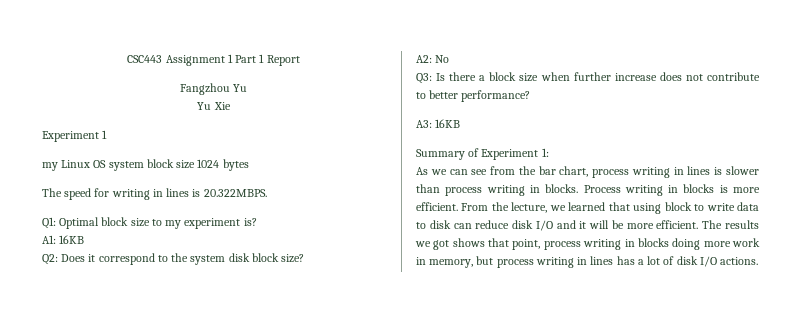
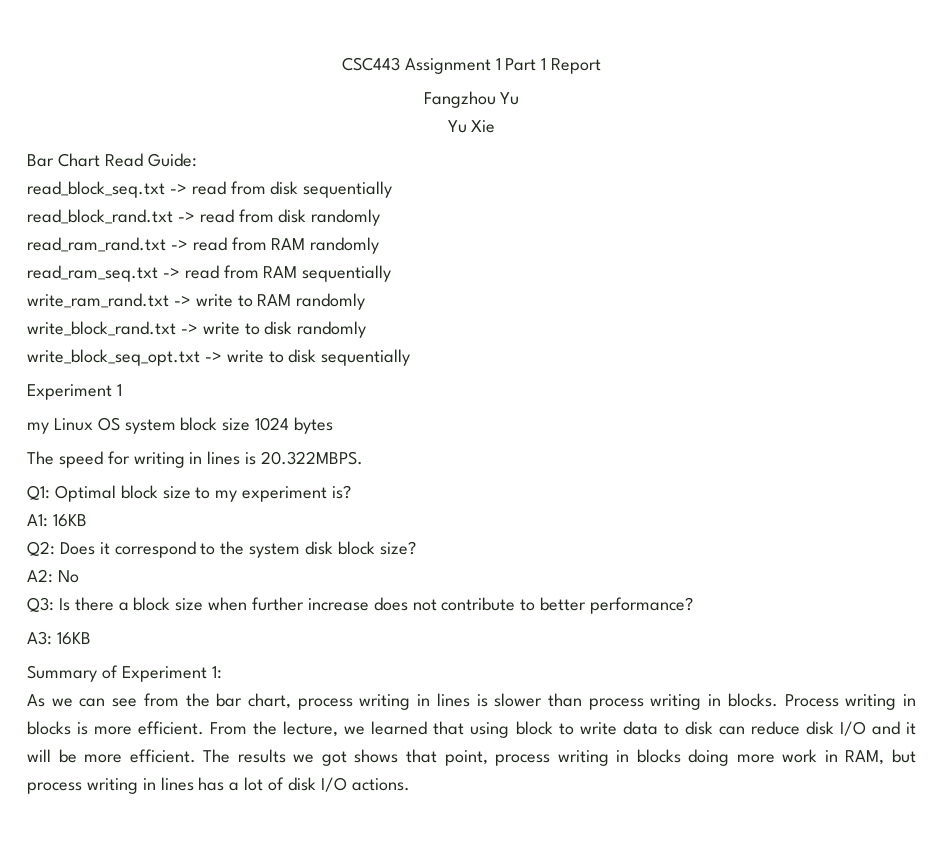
+ Bar Chart Read Guide:
+ read_block_seq.txt -> read from disk sequentially
+ read_block_rand.txt -> read from disk randomly
+ read_ram_rand.txt -> read from RAM randomly
+ read_ram_seq.txt -> read from RAM sequentially
+ write_ram_rand.txt -> write to RAM randomly
+ write_block_rand.txt -> write to disk randomly
+ write_block_seq_opt.txt -> write to disk sequentially
- The results we got shows that point, process writing in blocks doing more work in memory, but process writing in lines has a lot of disk I/O actions.
+ The results we got shows that point, process writing in blocks doing more work in RAM, but process writing in lines has a lot of disk I/O actions.

